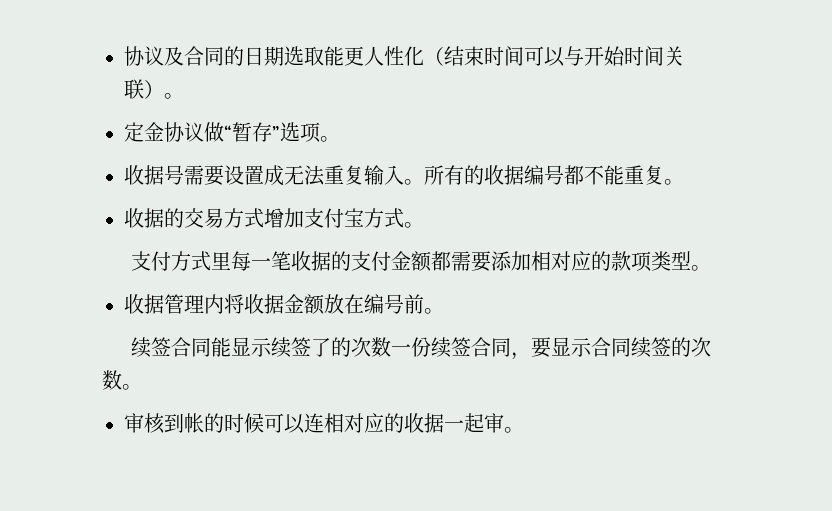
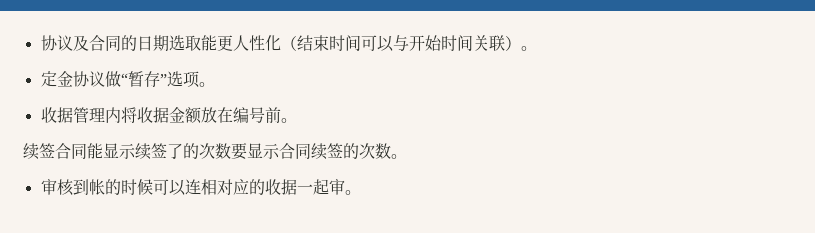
- 收据号需要设置成无法重复输入。所有的收据编号都不能重复。
- 收据的交易方式增加支付宝方式。
- 支付方式里每一笔收据的支付金额都需要添加相对应的款项类型。
- 续签合同能显示续签了的次数一份续签合同，要显示合同续签的次数。
+ 续签合同能显示续签了的次数要显示合同续签的次数。

